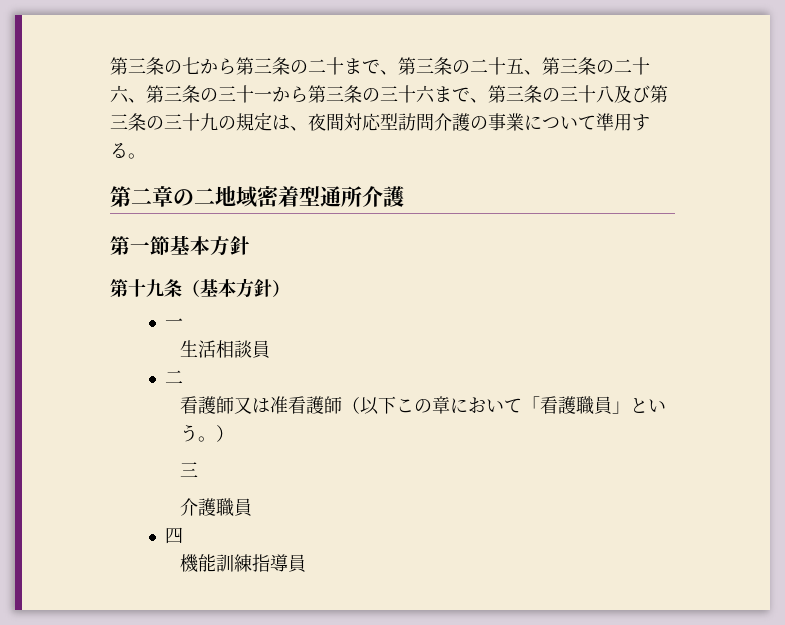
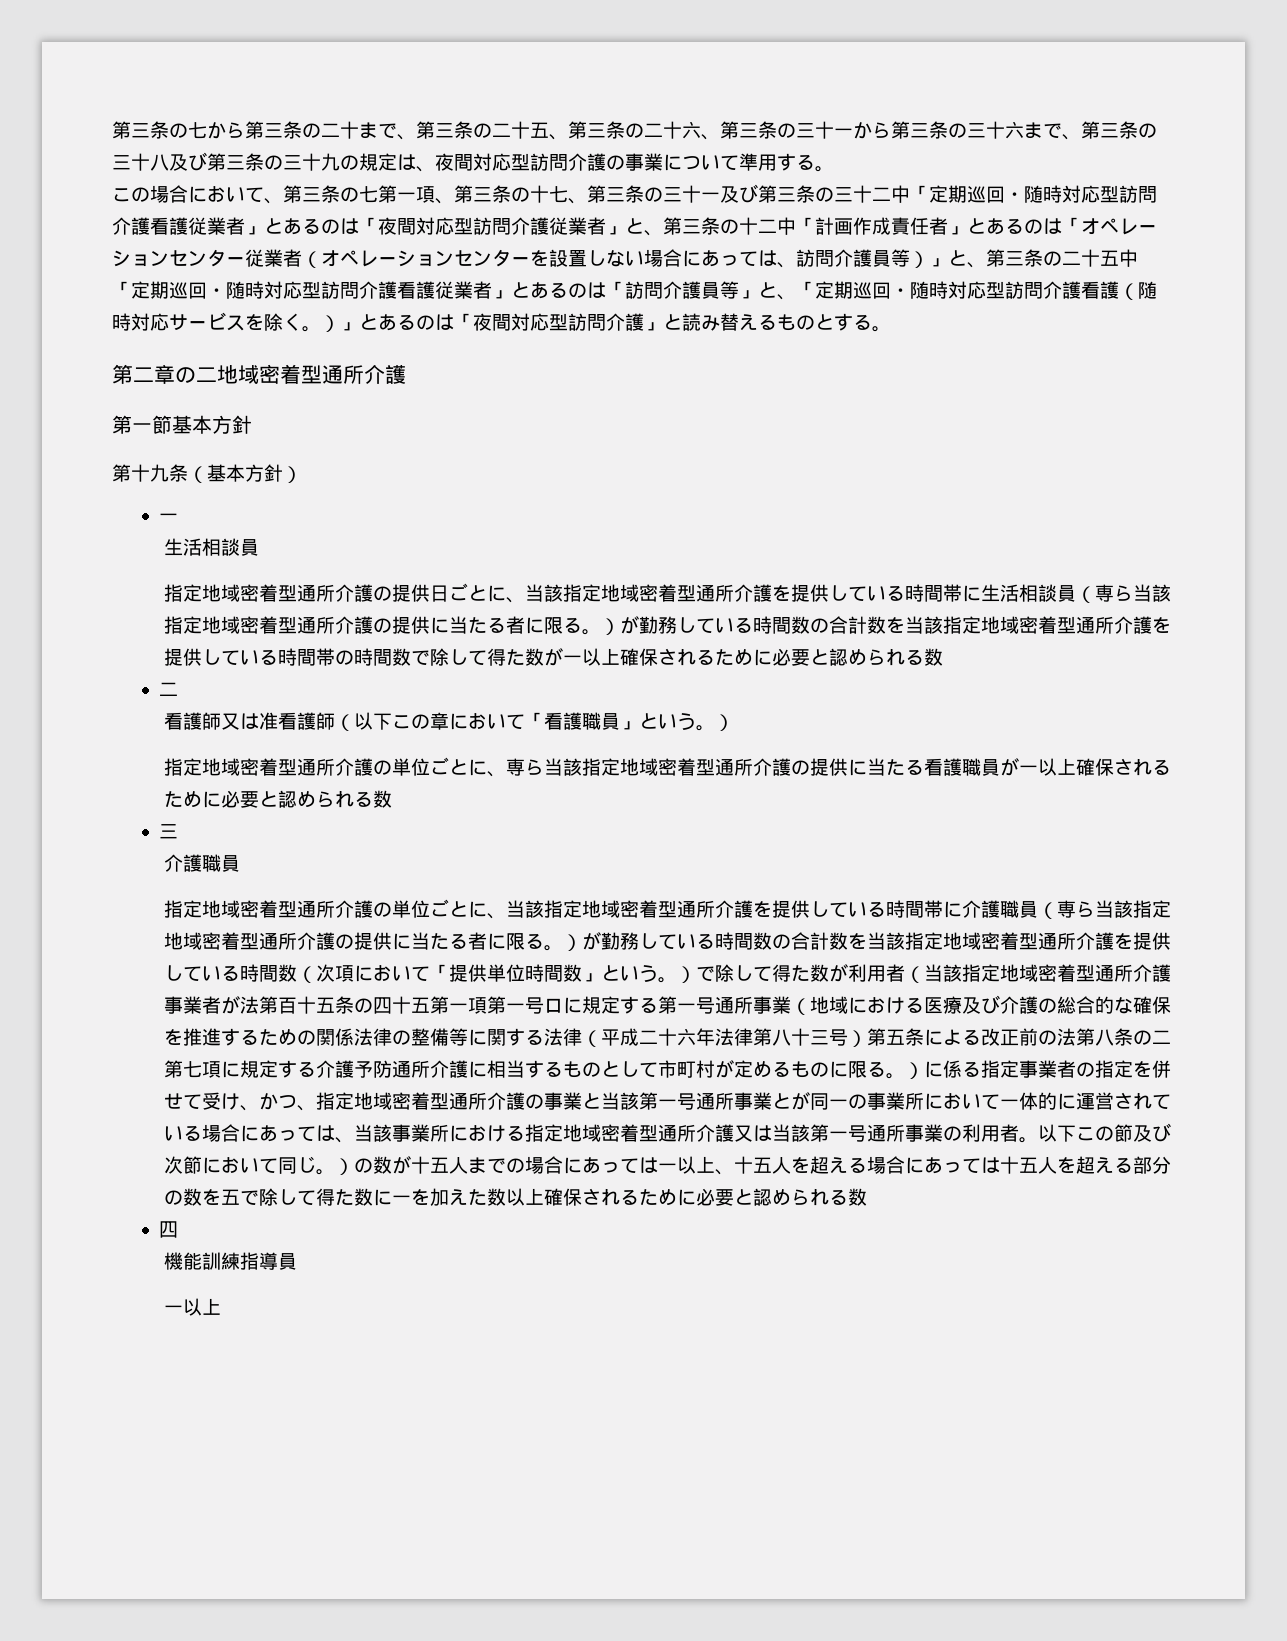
+ この場合において、第三条の七第一項、第三条の十七、第三条の三十一及び第三条の三十二中「定期巡回・随時対応型訪問介護看護従業者」とあるのは「夜間対応型訪問介護従業者」と、第三条の十二中「計画作成責任者」とあるのは「オペレーションセンター従業者（オペレーションセンターを設置しない場合にあっては、訪問介護員等）」と、第三条の二十五中「定期巡回・随時対応型訪問介護看護従業者」とあるのは「訪問介護員等」と、「定期巡回・随時対応型訪問介護看護（随時対応サービスを除く。）」とあるのは「夜間対応型訪問介護」と読み替えるものとする。
+ 指定地域密着型通所介護の提供日ごとに、当該指定地域密着型通所介護を提供している時間帯に生活相談員（専ら当該指定地域密着型通所介護の提供に当たる者に限る。）が勤務している時間数の合計数を当該指定地域密着型通所介護を提供している時間帯の時間数で除して得た数が一以上確保されるために必要と認められる数
  看護師又は准看護師（以下この章において「看護職員」という。）
+ 指定地域密着型通所介護の単位ごとに、専ら当該指定地域密着型通所介護の提供に当たる看護職員が一以上確保されるために必要と認められる数
  三
  介護職員
+ 指定地域密着型通所介護の単位ごとに、当該指定地域密着型通所介護を提供している時間帯に介護職員（専ら当該指定地域密着型通所介護の提供に当たる者に限る。）が勤務している時間数の合計数を当該指定地域密着型通所介護を提供している時間数（次項において「提供単位時間数」という。）で除して得た数が利用者（当該指定地域密着型通所介護事業者が法第百十五条の四十五第一項第一号ロに規定する第一号通所事業（地域における医療及び介護の総合的な確保を推進するための関係法律の整備等に関する法律（平成二十六年法律第八十三号）第五条による改正前の法第八条の二第七項に規定する介護予防通所介護に相当するものとして市町村が定めるものに限る。）に係る指定事業者の指定を併せて受け、かつ、指定地域密着型通所介護の事業と当該第一号通所事業とが同一の事業所において一体的に運営されている場合にあっては、当該事業所における指定地域密着型通所介護又は当該第一号通所事業の利用者。以下この節及び次節において同じ。）の数が十五人までの場合にあっては一以上、十五人を超える場合にあっては十五人を超える部分の数を五で除して得た数に一を加えた数以上確保されるために必要と認められる数
  機能訓練指導員
+ 一以上

